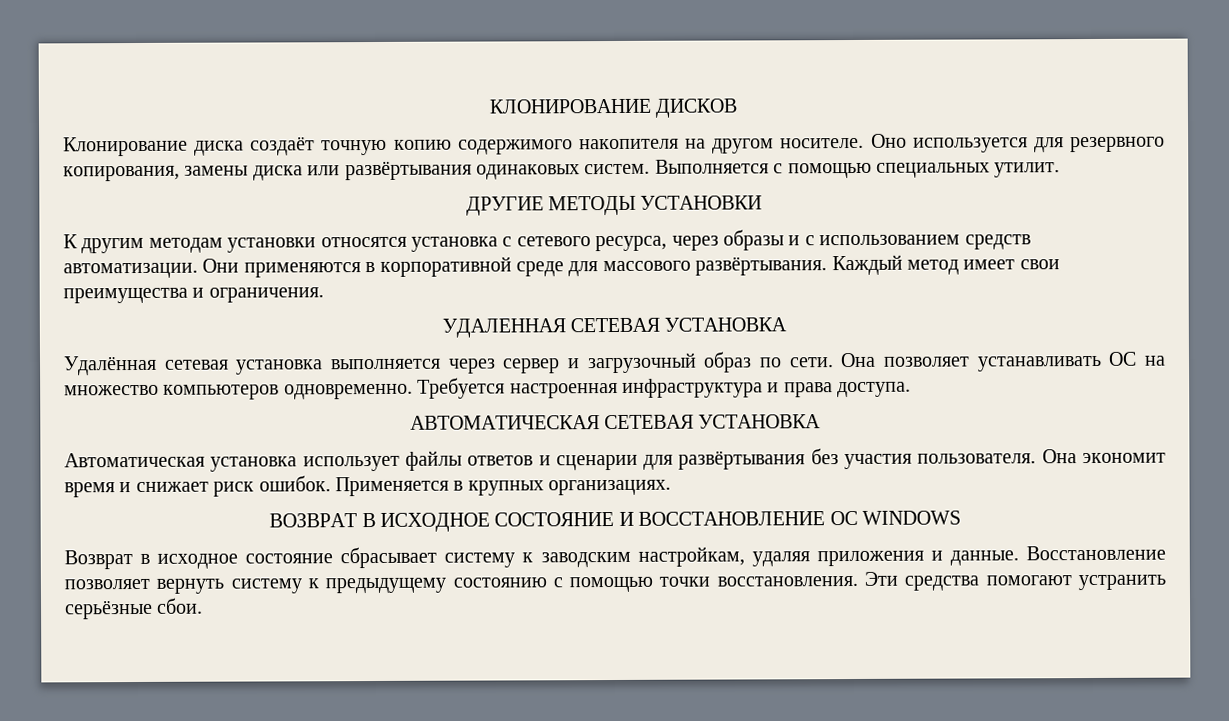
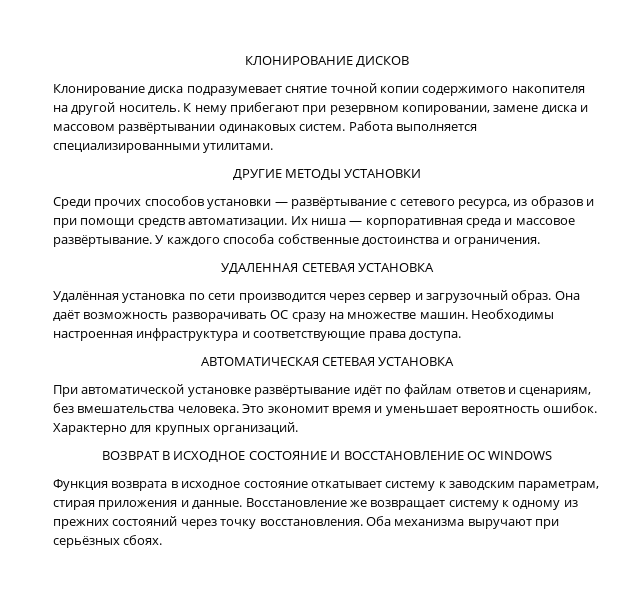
- Клонирование диска создаёт точную копию содержимого накопителя на другом носителе. Оно используется для резервного копирования, замены диска или развёртывания одинаковых систем. Выполняется с помощью специальных утилит.
+ Клонирование диска подразумевает снятие точной копии содержимого накопителя на другой носитель. К нему прибегают при резервном копировании, замене диска и массовом развёртывании одинаковых систем. Работа выполняется специализированными утилитами.
  ДРУГИЕ МЕТОДЫ УСТАНОВКИ
- К другим методам установки относятся установка с сетевого ресурса, через образы и с использованием средств автоматизации. Они применяются в корпоративной среде для массового развёртывания. Каждый метод имеет свои преимущества и ограничения.
+ Среди прочих способов установки — развёртывание с сетевого ресурса, из образов и при помощи средств автоматизации. Их ниша — корпоративная среда и массовое развёртывание. У каждого способа собственные достоинства и ограничения.
- Удалённая сетевая установка выполняется через сервер и загрузочный образ по сети. Она позволяет устанавливать ОС на множество компьютеров одновременно. Требуется настроенная инфраструктура и права доступа.
+ Удалённая установка по сети производится через сервер и загрузочный образ. Она даёт возможность разворачивать ОС сразу на множестве машин. Необходимы настроенная инфраструктура и соответствующие права доступа.
- Автоматическая установка использует файлы ответов и сценарии для развёртывания без участия пользователя. Она экономит время и снижает риск ошибок. Применяется в крупных организациях.
+ При автоматической установке развёртывание идёт по файлам ответов и сценариям, без вмешательства человека. Это экономит время и уменьшает вероятность ошибок. Характерно для крупных организаций.
- Возврат в исходное состояние сбрасывает систему к заводским настройкам, удаляя приложения и данные.
+ Функция возврата в исходное состояние откатывает систему к заводским параметрам, стирая приложения и данные.
- Восстановление позволяет вернуть систему к предыдущему состоянию с помощью точки восстановления. Эти средства помогают устранить серьёзные сбои.
+ Восстановление же возвращает систему к одному из прежних состояний через точку восстановления. Оба механизма выручают при серьёзных сбоях.

